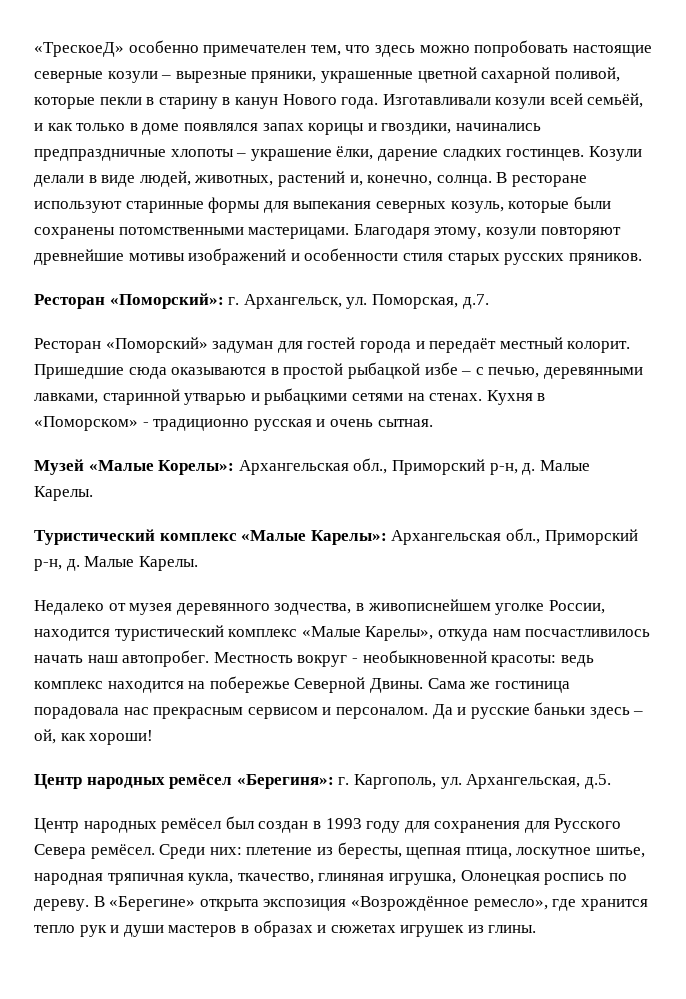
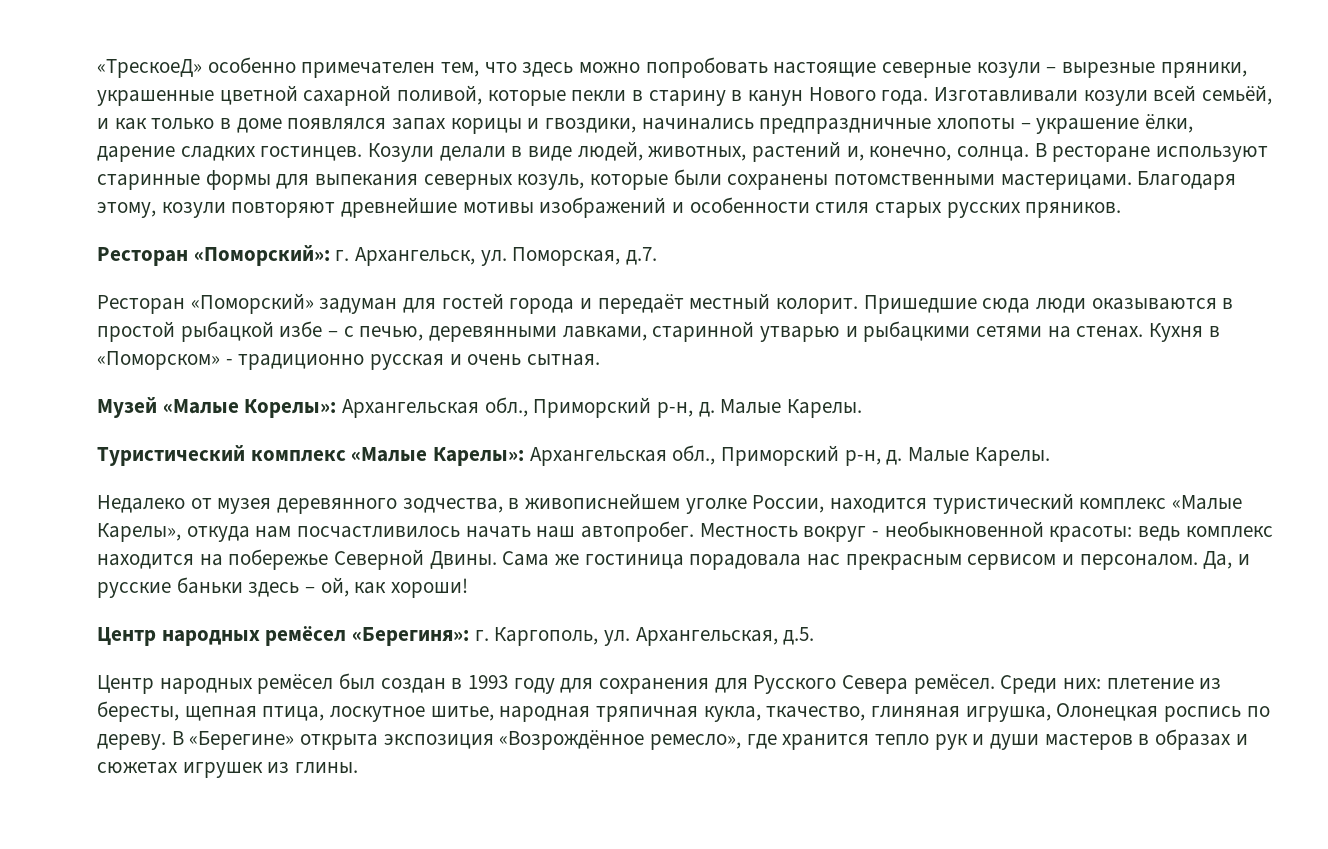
- Пришедшие сюда оказываются в простой рыбацкой избе – с печью, деревянными лавками, старинной утварью и рыбацкими сетями на стенах.
+ Пришедшие сюда люди оказываются в простой рыбацкой избе – с печью, деревянными лавками, старинной утварью и рыбацкими сетями на стенах.
- Да и русские баньки здесь – ой, как хороши!
+ Да, и русские баньки здесь – ой, как хороши!

